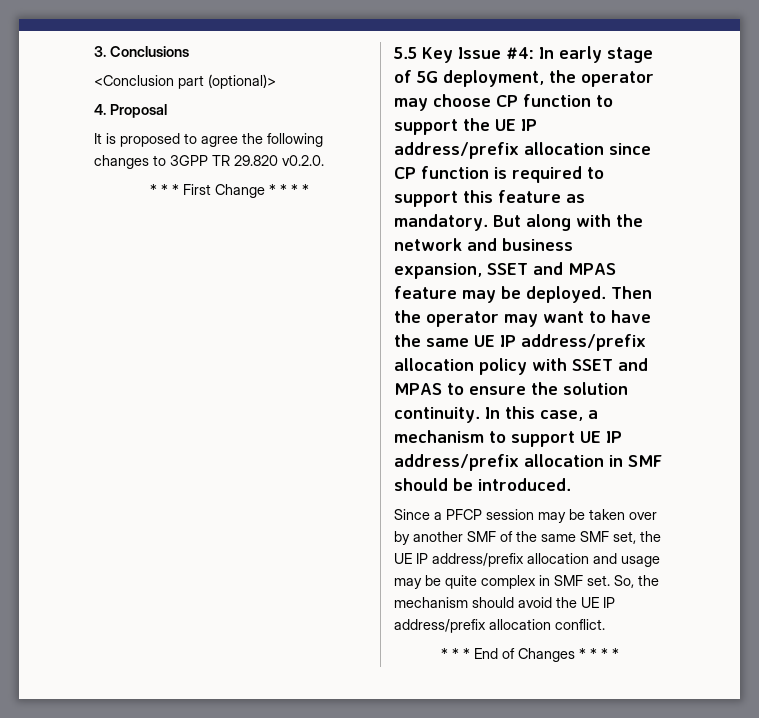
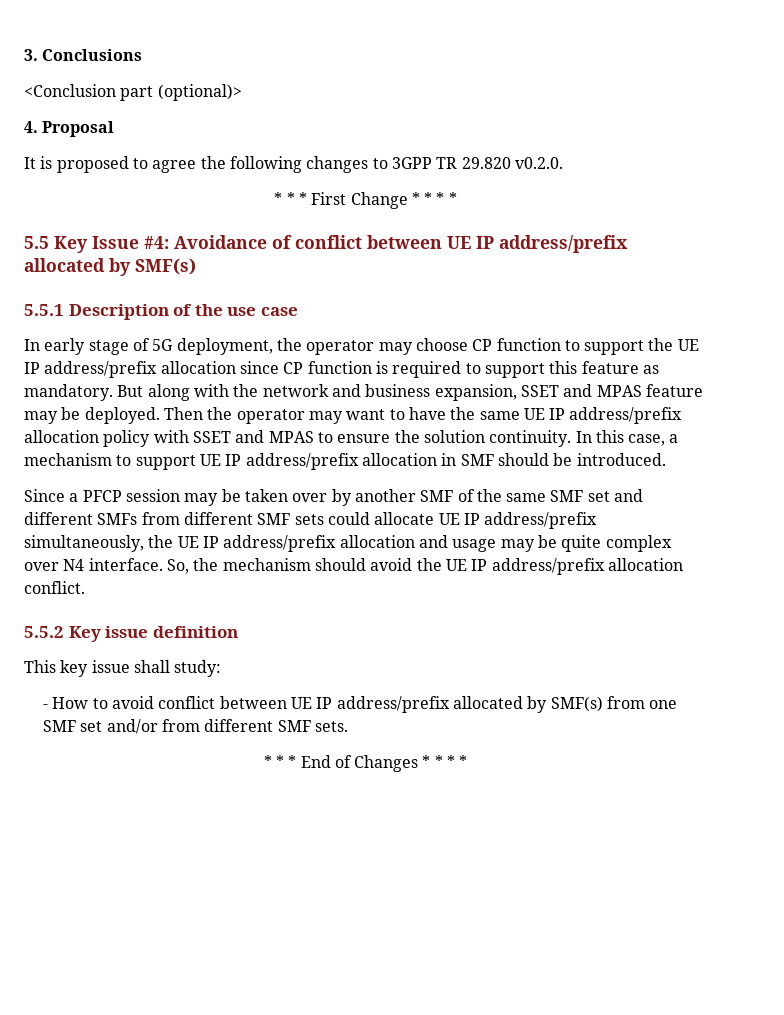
- 5.5 Key Issue #4: In early stage of 5G deployment, the operator may choose CP function to support the UE IP address/prefix allocation since CP function is required to support this feature as mandatory.
+ 5.5 Key Issue #4: Avoidance of conflict between UE IP address/prefix allocated by SMF(s)
+ 5.5.1 Description of the use case
+ In early stage of 5G deployment, the operator may choose CP function to support the UE IP address/prefix allocation since CP function is required to support this feature as mandatory.
- Since a PFCP session may be taken over by another SMF of the same SMF set, the UE IP address/prefix allocation and usage may be quite complex in SMF set.
+ Since a PFCP session may be taken over by another SMF of the same SMF set and different SMFs from different SMF sets could allocate UE IP address/prefix simultaneously, the UE IP address/prefix allocation and usage may be quite complex over N4 interface.
+ 5.5.2 Key issue definition
+ This key issue shall study:
+ - How to avoid conflict between UE IP address/prefix allocated by SMF(s) from one SMF set and/or from different SMF sets.

